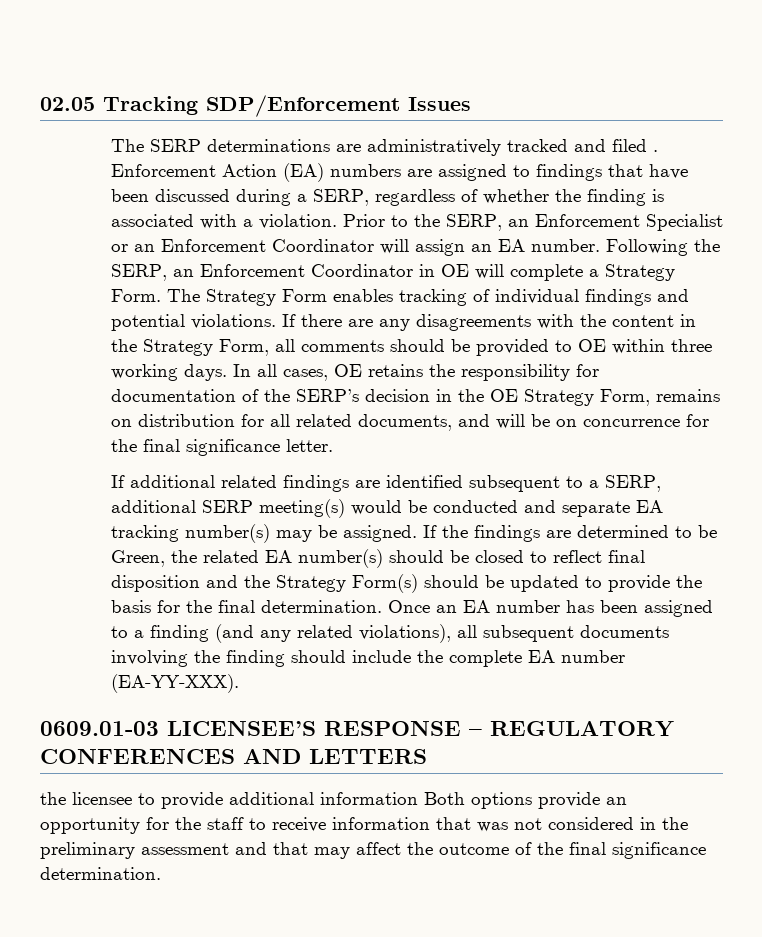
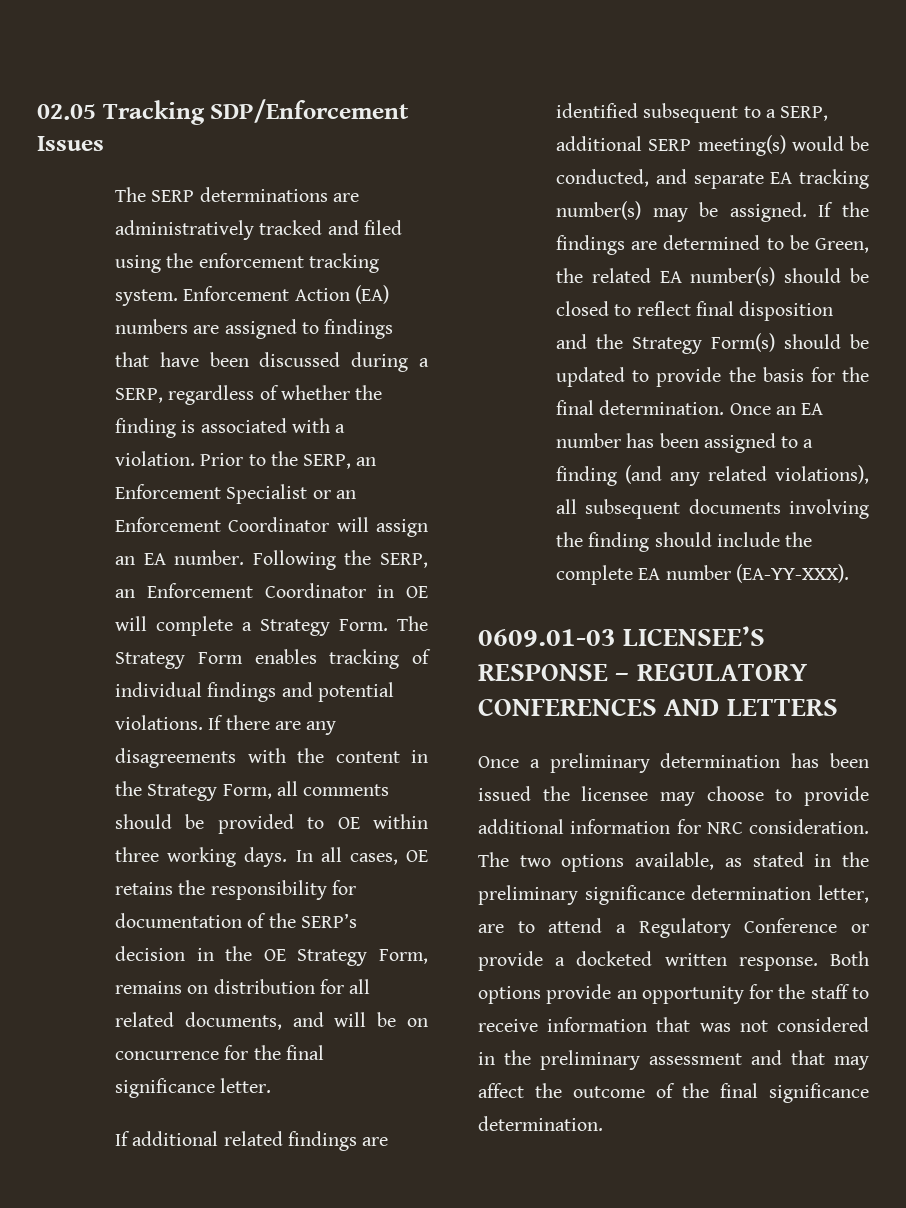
- The SERP determinations are administratively tracked and filed .
+ The SERP determinations are administratively tracked and filed using the enforcement tracking system.
- If additional related findings are identified subsequent to a SERP, additional SERP meeting(s) would be conducted and separate EA tracking number(s) may be assigned.
+ If additional related findings are identified subsequent to a SERP, additional SERP meeting(s) would be conducted, and separate EA tracking number(s) may be assigned.
- the licensee to provide additional information Both options provide an opportunity for the staff to receive information that was not considered in the preliminary assessment and that may affect the outcome of the final significance determination.
+ Once a preliminary determination has been issued the licensee may choose to provide additional information for NRC consideration. The two options available, as stated in the preliminary significance determination letter, are to attend a Regulatory Conference or provide a docketed written response. Both options provide an opportunity for the staff to receive information that was not considered in the preliminary assessment and that may affect the outcome of the final significance determination.

